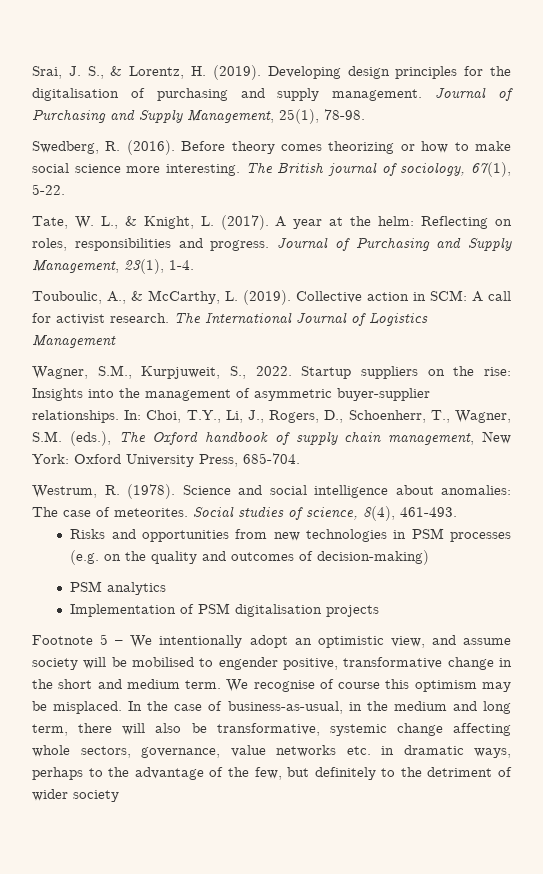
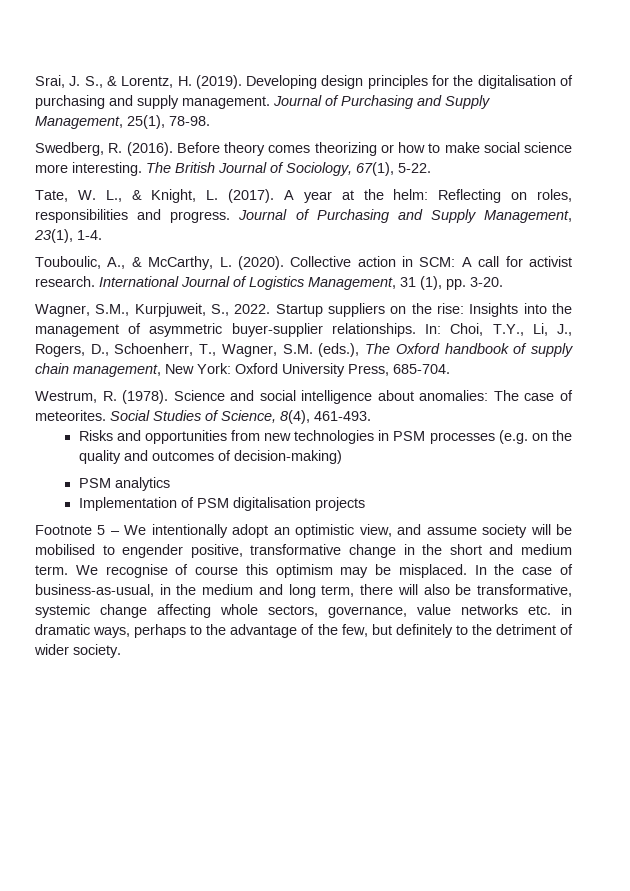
- The British journal of sociology, 67(1), 5-22.
+ The British Journal of Sociology, 67(1), 5-22.
- Touboulic, A., & McCarthy, L. (2019).
+ Touboulic, A., & McCarthy, L. (2020).
- The International Journal of Logistics Management
+ International Journal of Logistics Management, 31 (1), pp. 3-20.
- Social studies of science, 8(4), 461-493.
+ Social Studies of Science, 8(4), 461-493.
- In the case of business-as-usual, in the medium and long term, there will also be transformative, systemic change affecting whole sectors, governance, value networks etc. in dramatic ways, perhaps to the advantage of the few, but definitely to the detriment of wider society
+ In the case of business-as-usual, in the medium and long term, there will also be transformative, systemic change affecting whole sectors, governance, value networks etc. in dramatic ways, perhaps to the advantage of the few, but definitely to the detriment of wider society.

